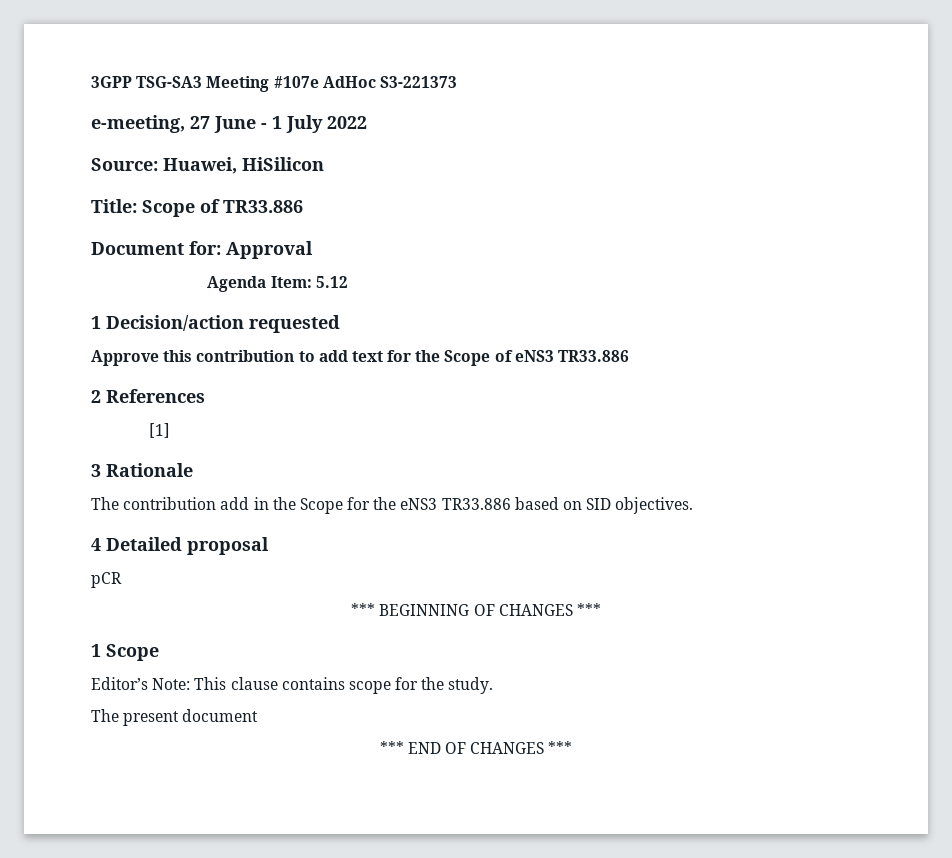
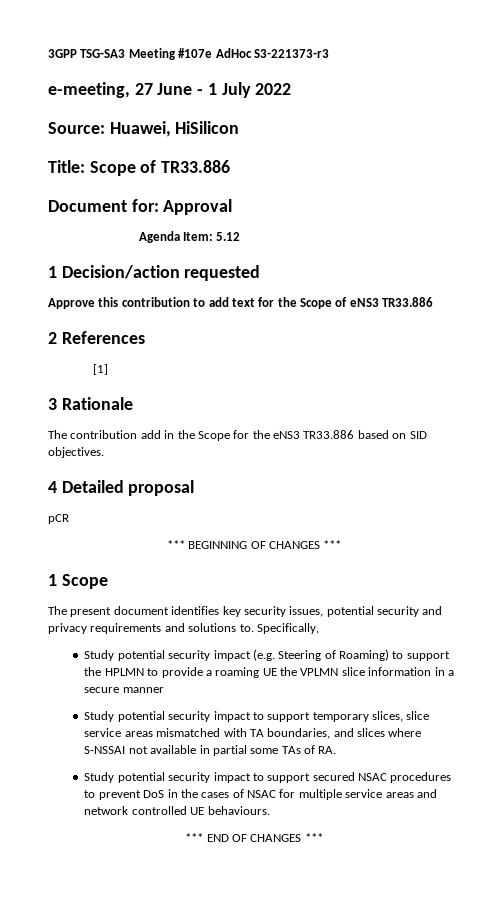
- 3GPP TSG-SA3 Meeting #107e AdHoc S3-221373
+ 3GPP TSG-SA3 Meeting #107e AdHoc S3-221373-r3
- Editor’s Note: This clause contains scope for the study.
- The present document
+ The present document identifies key security issues, potential security and privacy requirements and solutions to. Specifically,
+ Study potential security impact (e.g. Steering of Roaming) to support the HPLMN to provide a roaming UE the VPLMN slice information in a secure manner
+ Study potential security impact to support temporary slices, slice service areas mismatched with TA boundaries, and slices where S-NSSAI not available in partial some TAs of RA.
+ Study potential security impact to support secured NSAC procedures to prevent DoS in the cases of NSAC for multiple service areas and network controlled UE behaviours.

